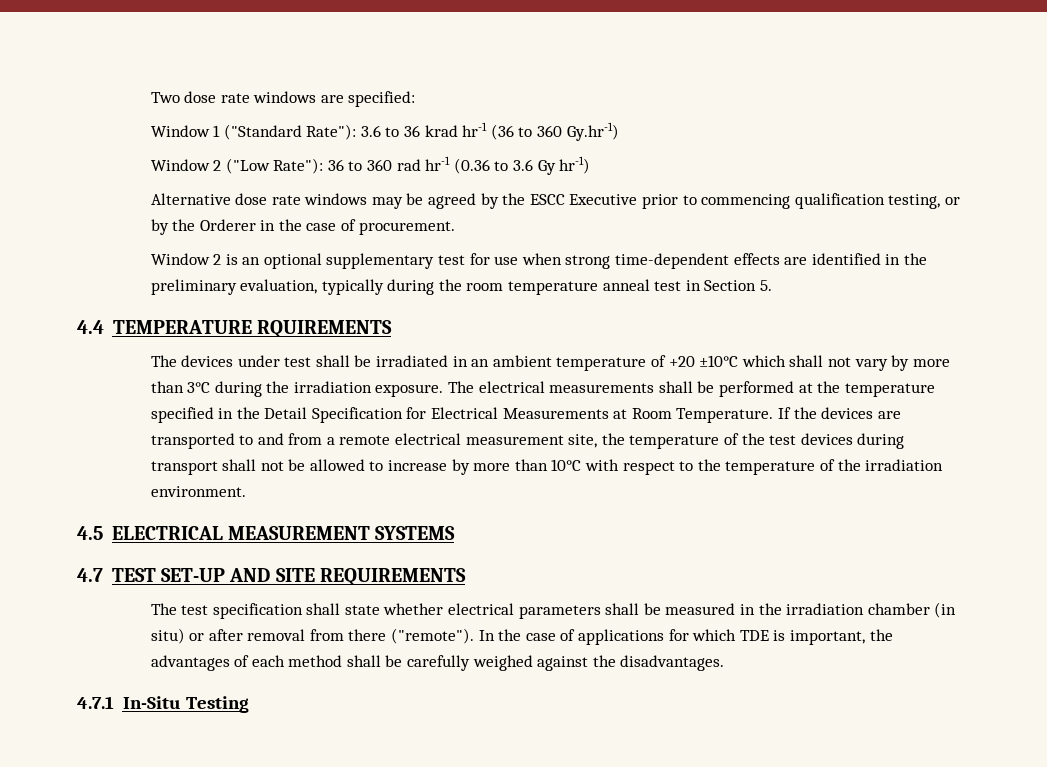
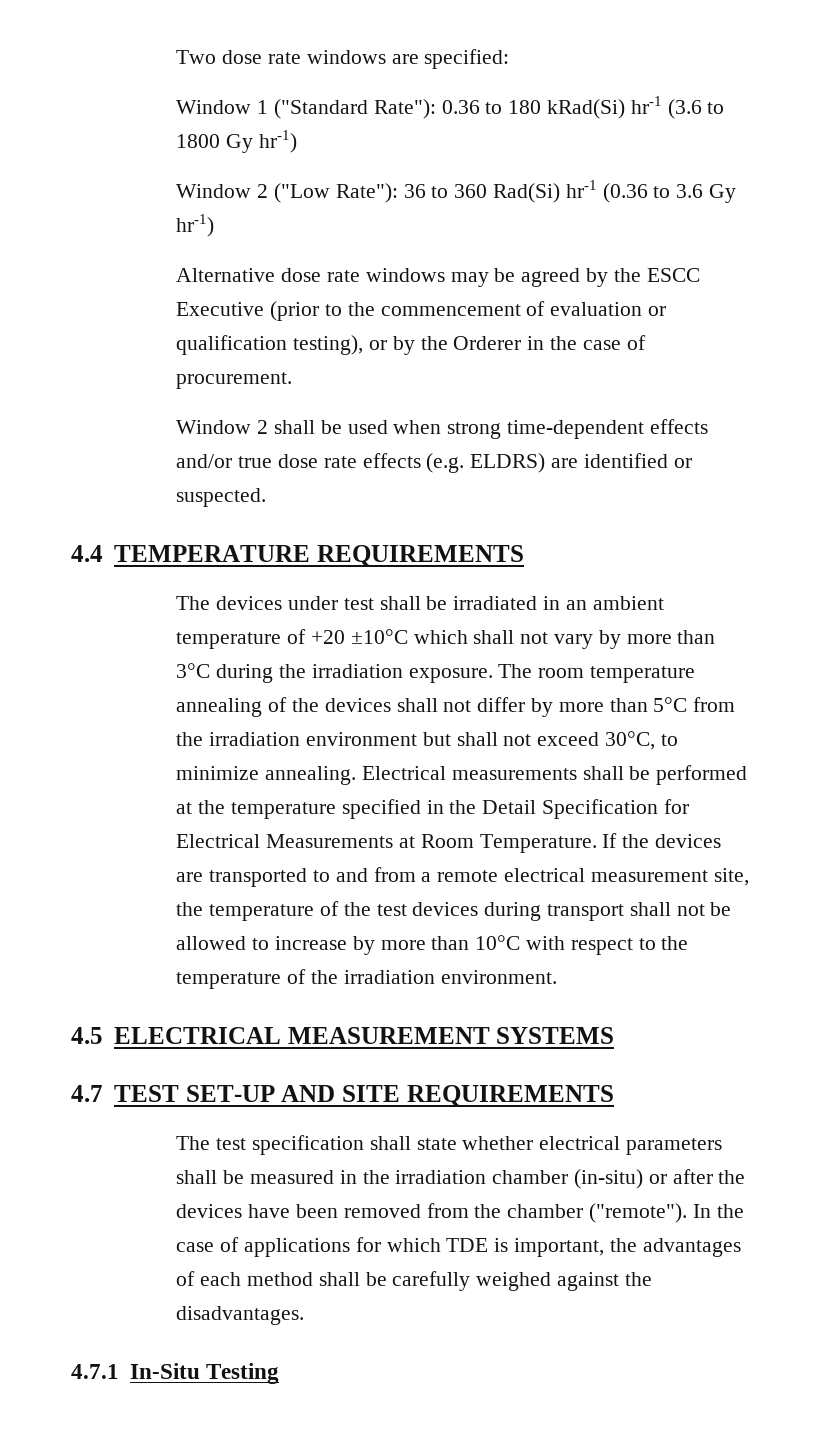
- Window 1 ("Standard Rate"): 3.6 to 36 krad hr-1 (36 to 360 Gy.hr-1)
+ Window 1 ("Standard Rate"): 0.36 to 180 kRad(Si) hr-1 (3.6 to 1800 Gy hr-1)
- Window 2 ("Low Rate"): 36 to 360 rad hr-1 (0.36 to 3.6 Gy hr-1)
+ Window 2 ("Low Rate"): 36 to 360 Rad(Si) hr-1 (0.36 to 3.6 Gy hr-1)
- Alternative dose rate windows may be agreed by the ESCC Executive prior to commencing qualification testing, or by the Orderer in the case of procurement.
+ Alternative dose rate windows may be agreed by the ESCC Executive (prior to the commencement of evaluation or qualification testing), or by the Orderer in the case of procurement.
- Window 2 is an optional supplementary test for use when strong time-dependent effects are identified in the preliminary evaluation, typically during the room temperature anneal test in Section 5.
+ Window 2 shall be used when strong time-dependent effects and/or true dose rate effects (e.g. ELDRS) are identified or suspected.
- 4.4 TEMPERATURE RQUIREMENTS
+ 4.4 TEMPERATURE REQUIREMENTS
- The electrical measurements shall be performed at the temperature specified in the Detail Specification for Electrical Measurements at Room Temperature.
+ The room temperature annealing of the devices shall not differ by more than 5°C from the irradiation environment but shall not exceed 30°C, to minimize annealing. Electrical measurements shall be performed at the temperature specified in the Detail Specification for Electrical Measurements at Room Temperature.
- The test specification shall state whether electrical parameters shall be measured in the irradiation chamber (in situ) or after removal from there ("remote").
+ The test specification shall state whether electrical parameters shall be measured in the irradiation chamber (in-situ) or after the devices have been removed from the chamber ("remote").

